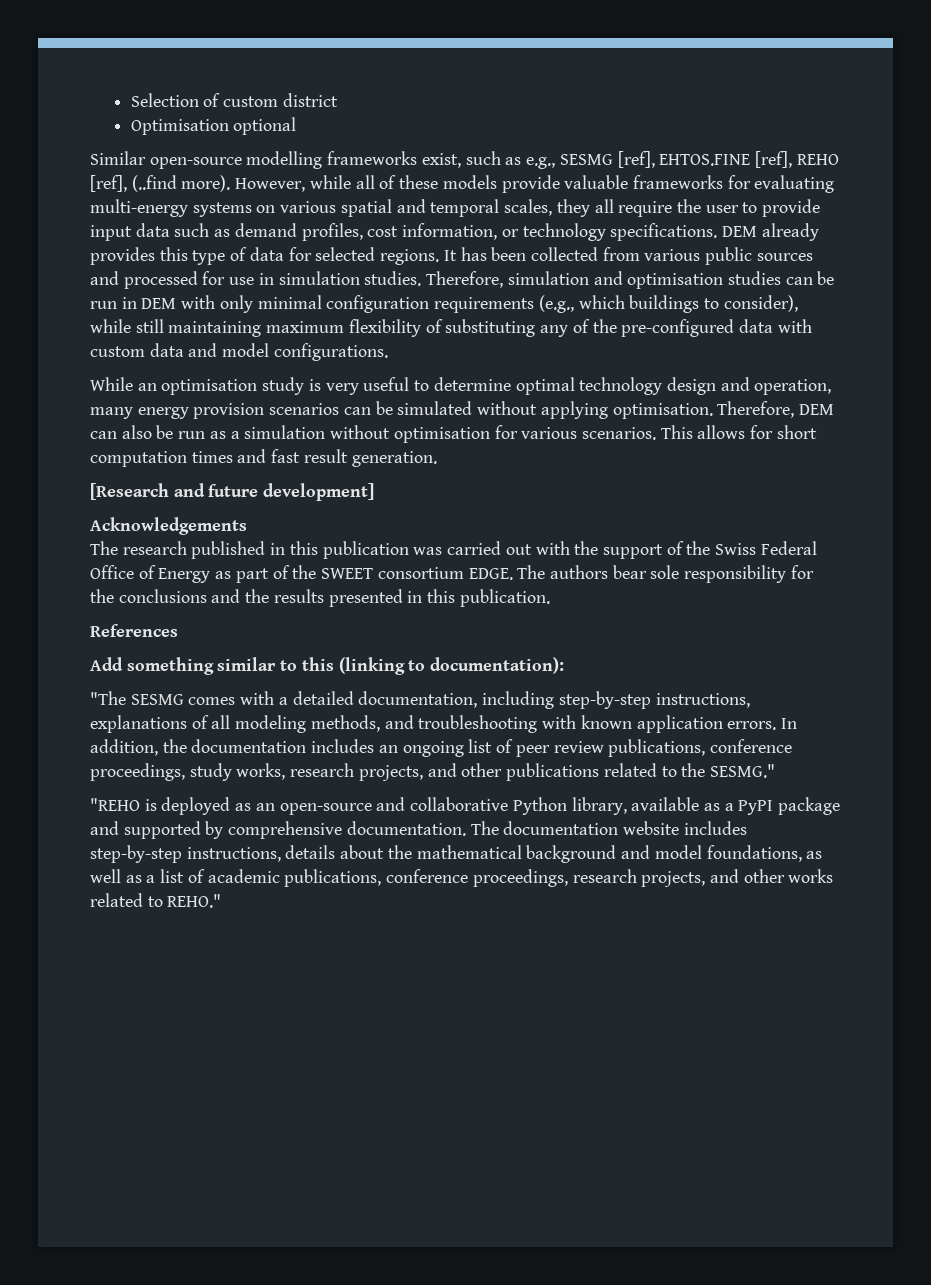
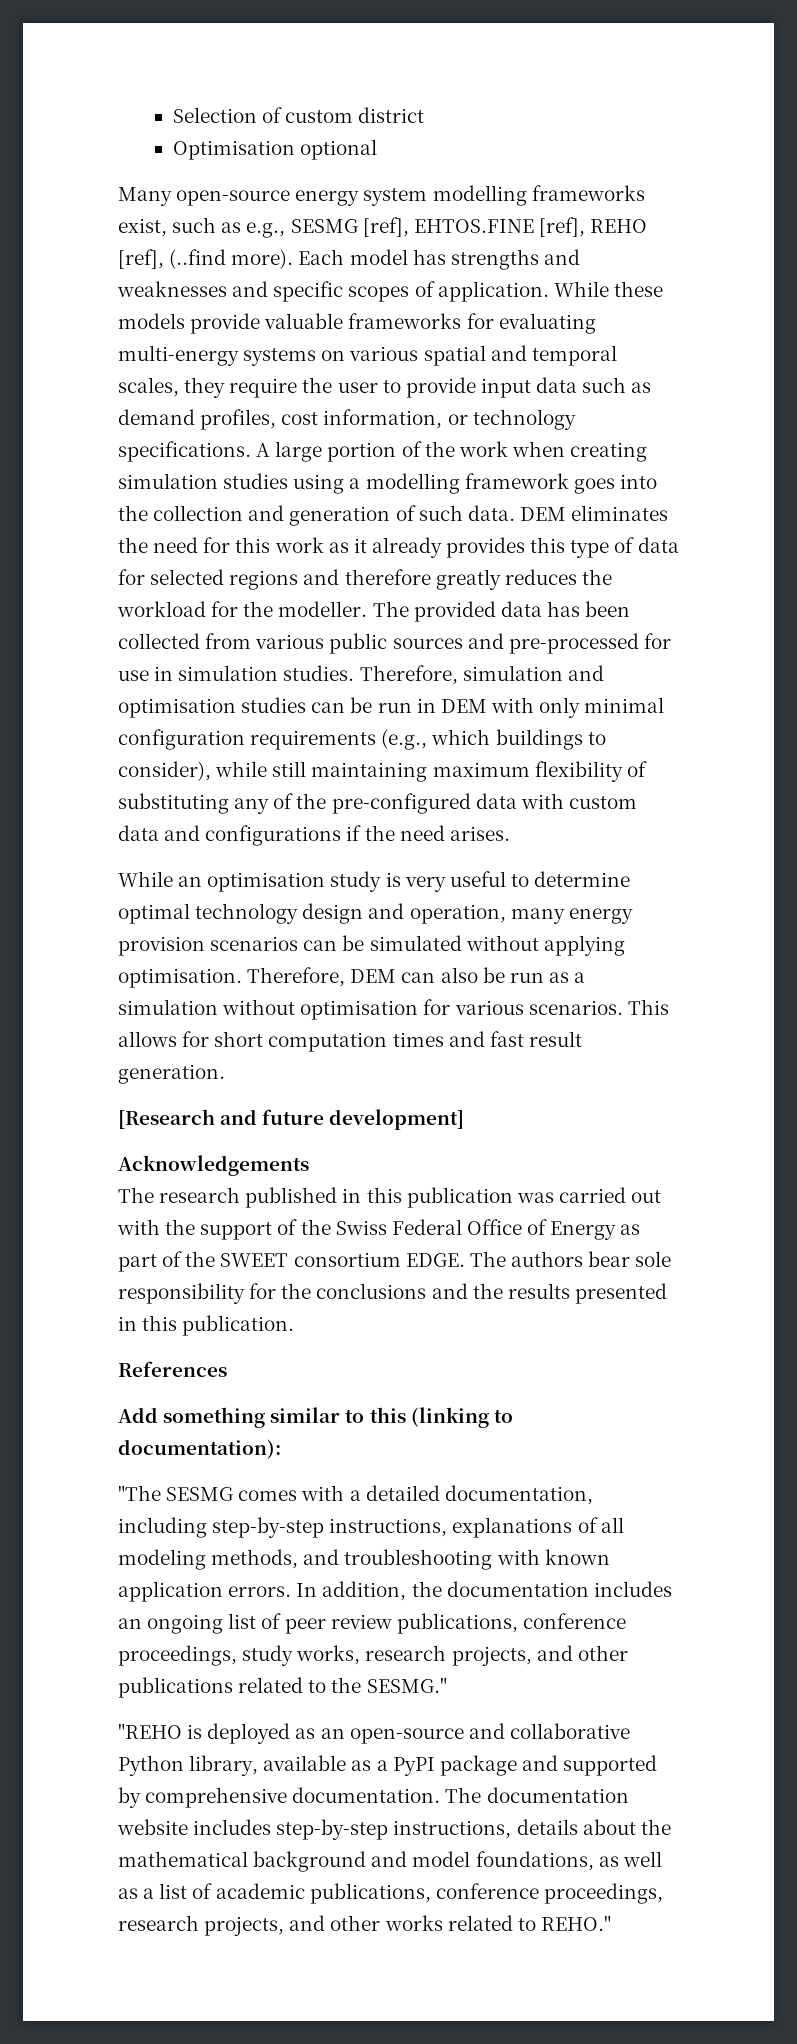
- Similar open-source modelling frameworks exist, such as e.g., SESMG [ref], EHTOS.FINE [ref], REHO [ref], (..find more).
+ Many open-source energy system modelling frameworks exist, such as e.g., SESMG [ref], EHTOS.FINE [ref], REHO [ref], (..find more).
- However, while all of these models provide valuable frameworks for evaluating multi-energy systems on various spatial and temporal scales, they all require the user to provide input data such as demand profiles, cost information, or technology specifications.
+ Each model has strengths and weaknesses and specific scopes of application. While these models provide valuable frameworks for evaluating multi-energy systems on various spatial and temporal scales, they require the user to provide input data such as demand profiles, cost information, or technology specifications.
- DEM already provides this type of data for selected regions. It has been collected from various public sources and processed for use in simulation studies.
+ A large portion of the work when creating simulation studies using a modelling framework goes into the collection and generation of such data. DEM eliminates the need for this work as it already provides this type of data for selected regions and therefore greatly reduces the workload for the modeller. The provided data has been collected from various public sources and pre-processed for use in simulation studies.
- Therefore, simulation and optimisation studies can be run in DEM with only minimal configuration requirements (e.g., which buildings to consider), while still maintaining maximum flexibility of substituting any of the pre-configured data with custom data and model configurations.
+ Therefore, simulation and optimisation studies can be run in DEM with only minimal configuration requirements (e.g., which buildings to consider), while still maintaining maximum flexibility of substituting any of the pre-configured data with custom data and configurations if the need arises.

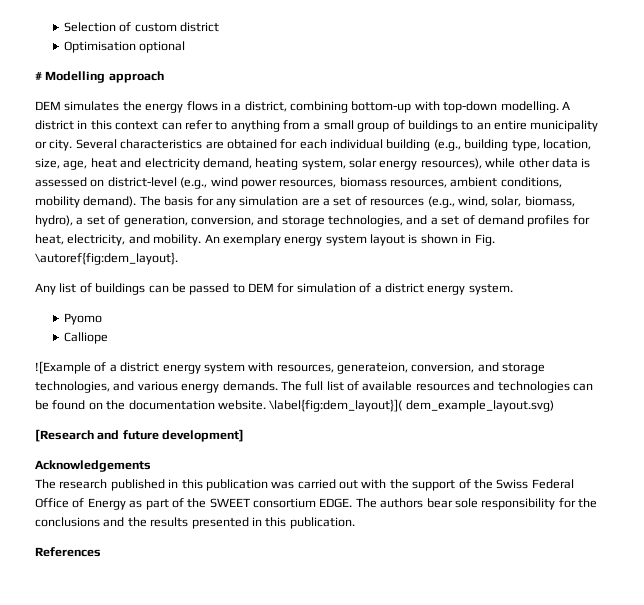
- Many open-source energy system modelling frameworks exist, such as e.g., SESMG [ref], EHTOS.FINE [ref], REHO [ref], (..find more). Each model has strengths and weaknesses and specific scopes of application. While these models provide valuable frameworks for evaluating multi-energy systems on various spatial and temporal scales, they require the user to provide input data such as demand profiles, cost information, or technology specifications. A large portion of the work when creating simulation studies using a modelling framework goes into the collection and generation of such data. DEM eliminates the need for this work as it already provides this type of data for selected regions and therefore greatly reduces the workload for the modeller. The provided data has been collected from various public sources and pre-processed for use in simulation studies. Therefore, simulation and optimisation studies can be run in DEM with only minimal configuration requirements (e.g., which buildings to consider), while still maintaining maximum flexibility of substituting any of the pre-configured data with custom data and configurations if the need arises.
- While an optimisation study is very useful to determine optimal technology design and operation, many energy provision scenarios can be simulated without applying optimisation. Therefore, DEM can also be run as a simulation without optimisation for various scenarios. This allows for short computation times and fast result generation.
+ # Modelling approach
+ DEM simulates the energy flows in a district, combining bottom-up with top-down modelling. A district in this context can refer to anything from a small group of buildings to an entire municipality or city. Several characteristics are obtained for each individual building (e.g., building type, location, size, age, heat and electricity demand, heating system, solar energy resources), while other data is assessed on district-level (e.g., wind power resources, biomass resources, ambient conditions, mobility demand). The basis for any simulation are a set of resources (e.g., wind, solar, biomass, hydro), a set of generation, conversion, and storage technologies, and a set of demand profiles for heat, electricity, and mobility. An exemplary energy system layout is shown in Fig. \autoref{fig:dem_layout}.
+ Any list of buildings can be passed to DEM for simulation of a district energy system.
+ Pyomo
+ Calliope
+ ![Example of a district energy system with resources, generateion, conversion, and storage technologies, and various energy demands. The full list of available resources and technologies can be found on the documentation website. \label{fig:dem_layout}]( dem_example_layout.svg)
- Add something similar to this (linking to documentation):
- "The SESMG comes with a detailed documentation, including step-by-step instructions, explanations of all modeling methods, and troubleshooting with known application errors. In addition, the documentation includes an ongoing list of peer review publications, conference proceedings, study works, research projects, and other publications related to the SESMG."
- "REHO is deployed as an open-source and collaborative Python library, available as a PyPI package and supported by comprehensive documentation. The documentation website includes step-by-step instructions, details about the mathematical background and model foundations, as well as a list of academic publications, conference proceedings, research projects, and other works related to REHO."

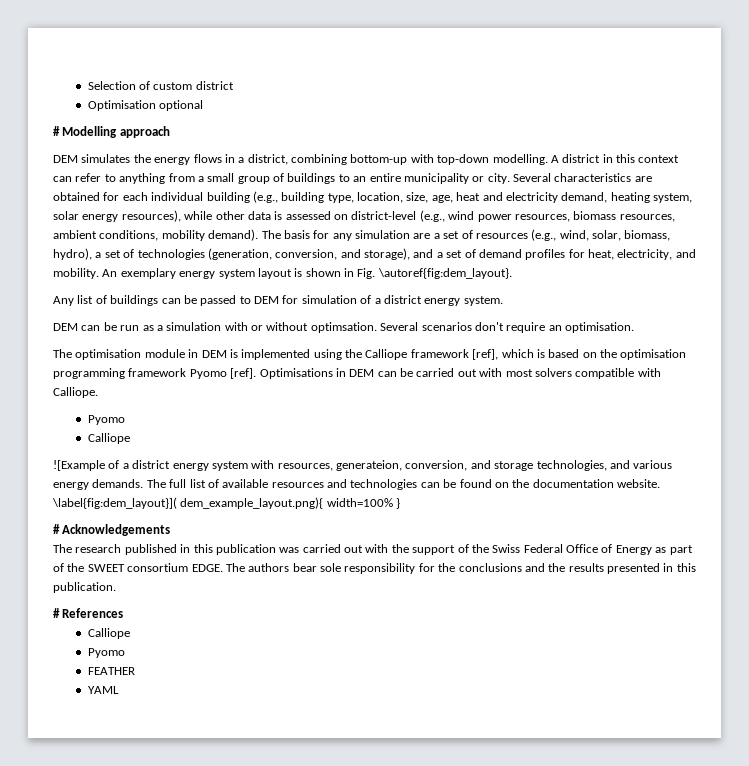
- The basis for any simulation are a set of resources (e.g., wind, solar, biomass, hydro), a set of generation, conversion, and storage technologies, and a set of demand profiles for heat, electricity, and mobility.
+ The basis for any simulation are a set of resources (e.g., wind, solar, biomass, hydro), a set of technologies (generation, conversion, and storage), and a set of demand profiles for heat, electricity, and mobility.
+ DEM can be run as a simulation with or without optimsation. Several scenarios don't require an optimisation.
+ The optimisation module in DEM is implemented using the Calliope framework [ref], which is based on the optimisation programming framework Pyomo [ref]. Optimisations in DEM can be carried out with most solvers compatible with Calliope.
- \label{fig:dem_layout}]( dem_example_layout.svg)
- [Research and future development]
- Acknowledgements
+ \label{fig:dem_layout}]( dem_example_layout.png){ width=100% }
+ # Acknowledgements
- References
+ # References
+ Calliope
+ Pyomo
+ FEATHER
+ YAML

